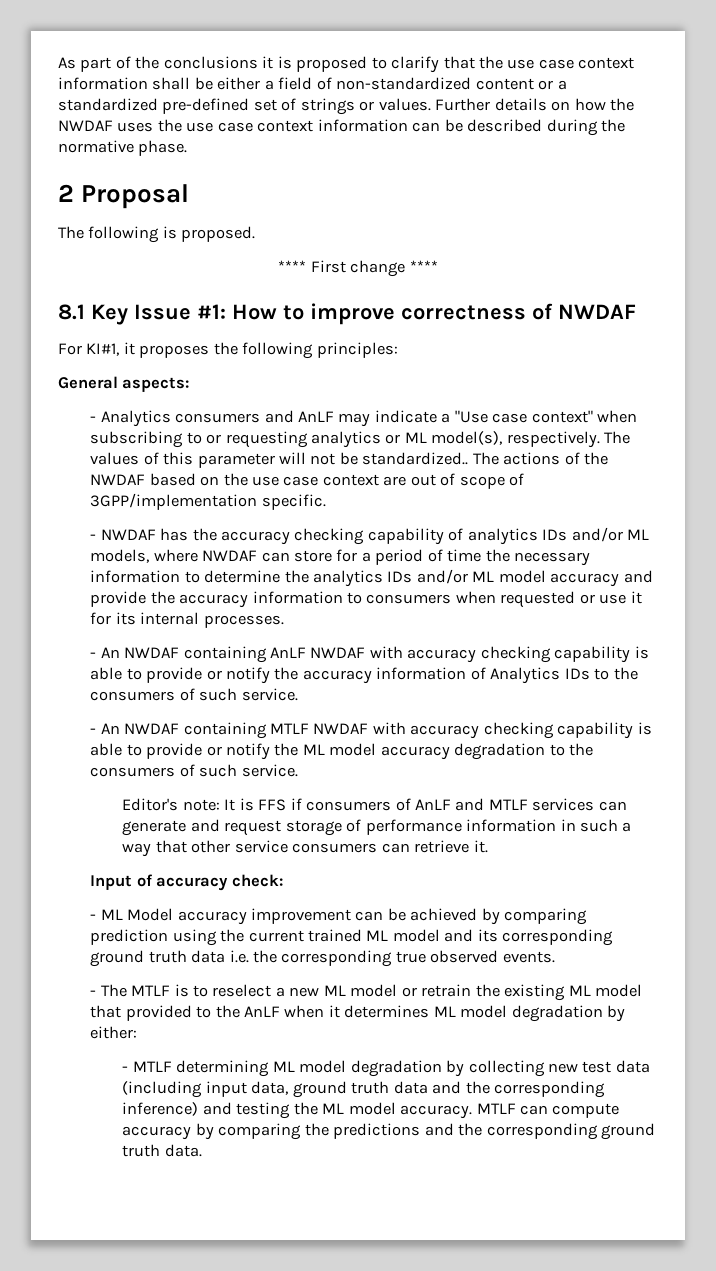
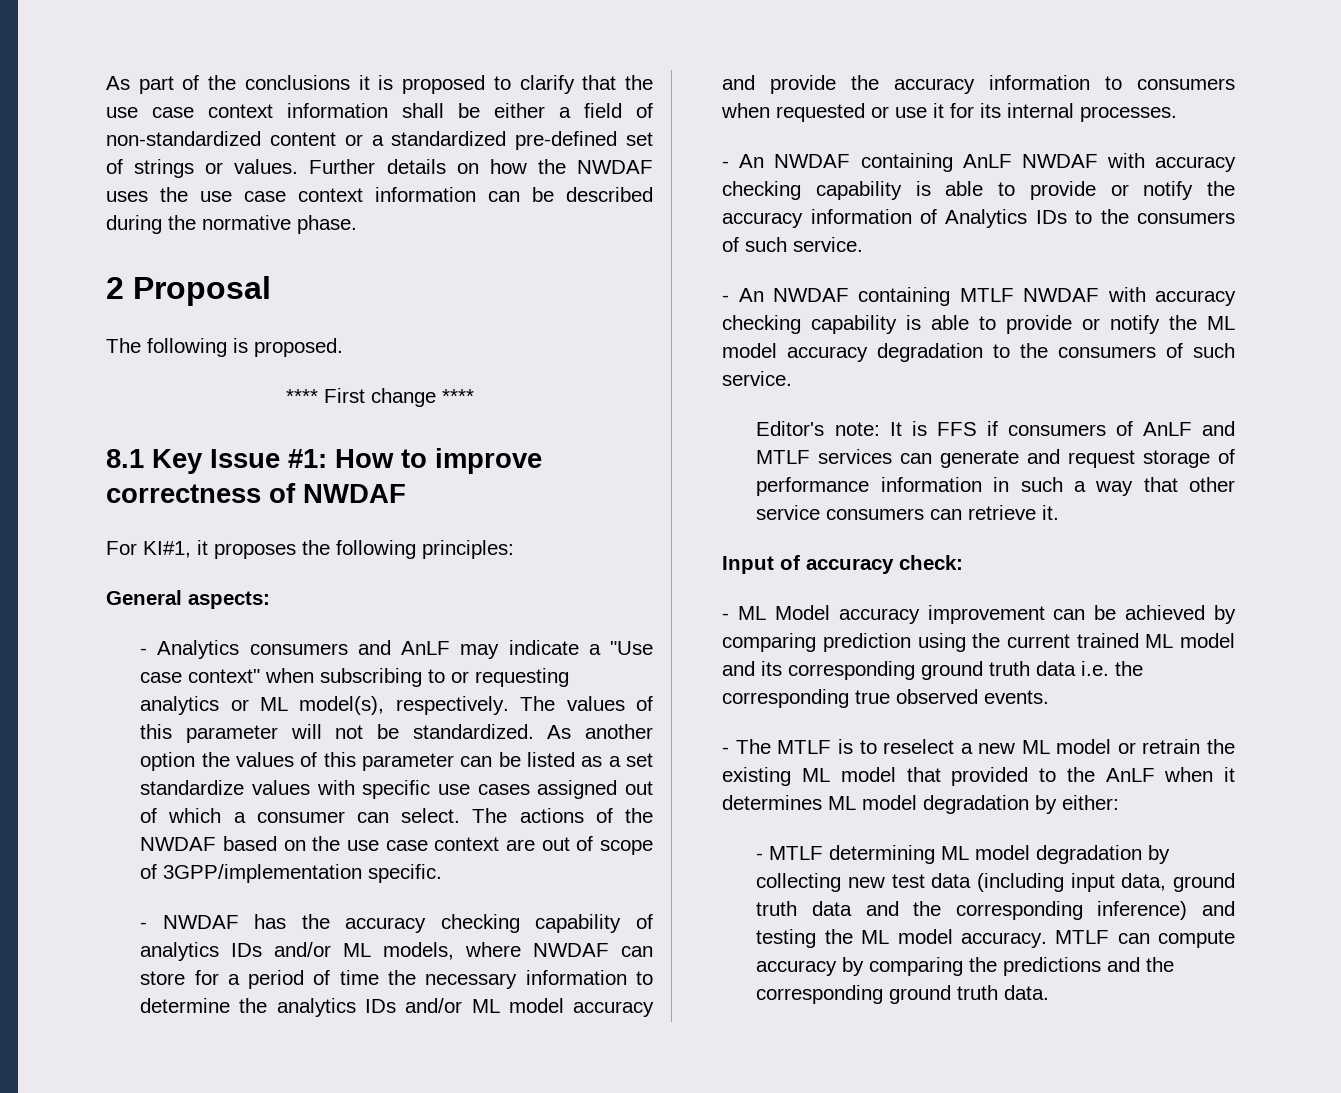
- The values of this parameter will not be standardized..
+ The values of this parameter will not be standardized. As another option the values of this parameter can be listed as a set standardize values with specific use cases assigned out of which a consumer can select.

